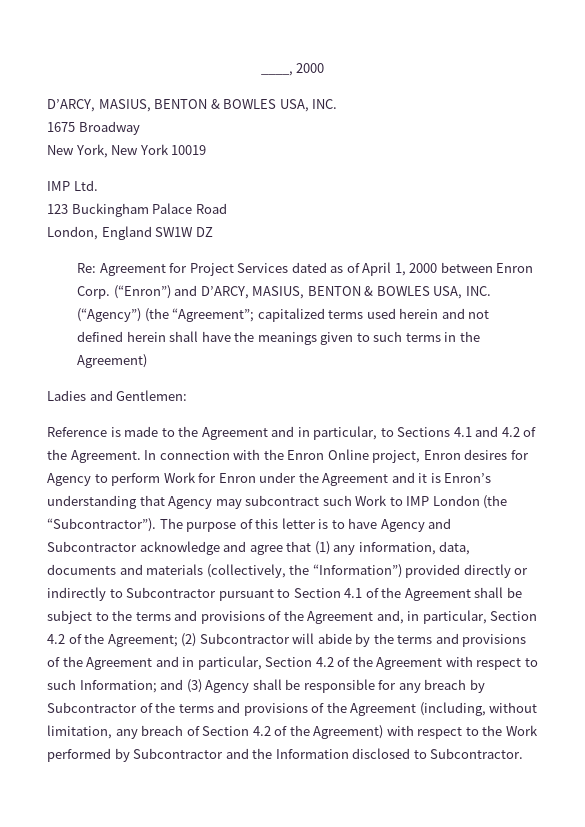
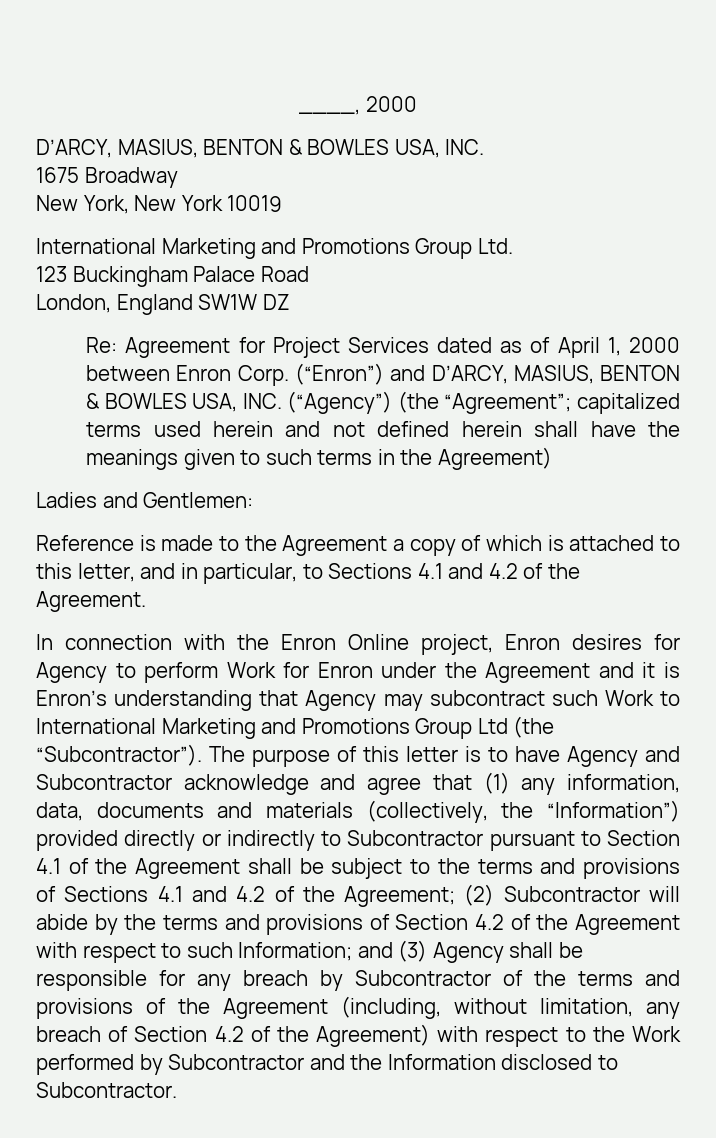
- IMP Ltd.
+ International Marketing and Promotions Group Ltd.
- Reference is made to the Agreement and in particular, to Sections 4.1 and 4.2 of the Agreement. In connection with the Enron Online project, Enron desires for Agency to perform Work for Enron under the Agreement and it is Enron’s understanding that Agency may subcontract such Work to IMP London (the “Subcontractor”).
+ Reference is made to the Agreement a copy of which is attached to this letter, and in particular, to Sections 4.1 and 4.2 of the Agreement.
+ In connection with the Enron Online project, Enron desires for Agency to perform Work for Enron under the Agreement and it is Enron’s understanding that Agency may subcontract such Work to International Marketing and Promotions Group Ltd (the “Subcontractor”).
- The purpose of this letter is to have Agency and Subcontractor acknowledge and agree that (1) any information, data, documents and materials (collectively, the “Information”) provided directly or indirectly to Subcontractor pursuant to Section 4.1 of the Agreement shall be subject to the terms and provisions of the Agreement and, in particular, Section 4.2 of the Agreement;
+ The purpose of this letter is to have Agency and Subcontractor acknowledge and agree that (1) any information, data, documents and materials (collectively, the “Information”) provided directly or indirectly to Subcontractor pursuant to Section 4.1 of the Agreement shall be subject to the terms and provisions of Sections 4.1 and 4.2 of the Agreement;
- (2) Subcontractor will abide by the terms and provisions of the Agreement and in particular, Section 4.2 of the Agreement with respect to such Information;
+ (2) Subcontractor will abide by the terms and provisions of Section 4.2 of the Agreement with respect to such Information;

